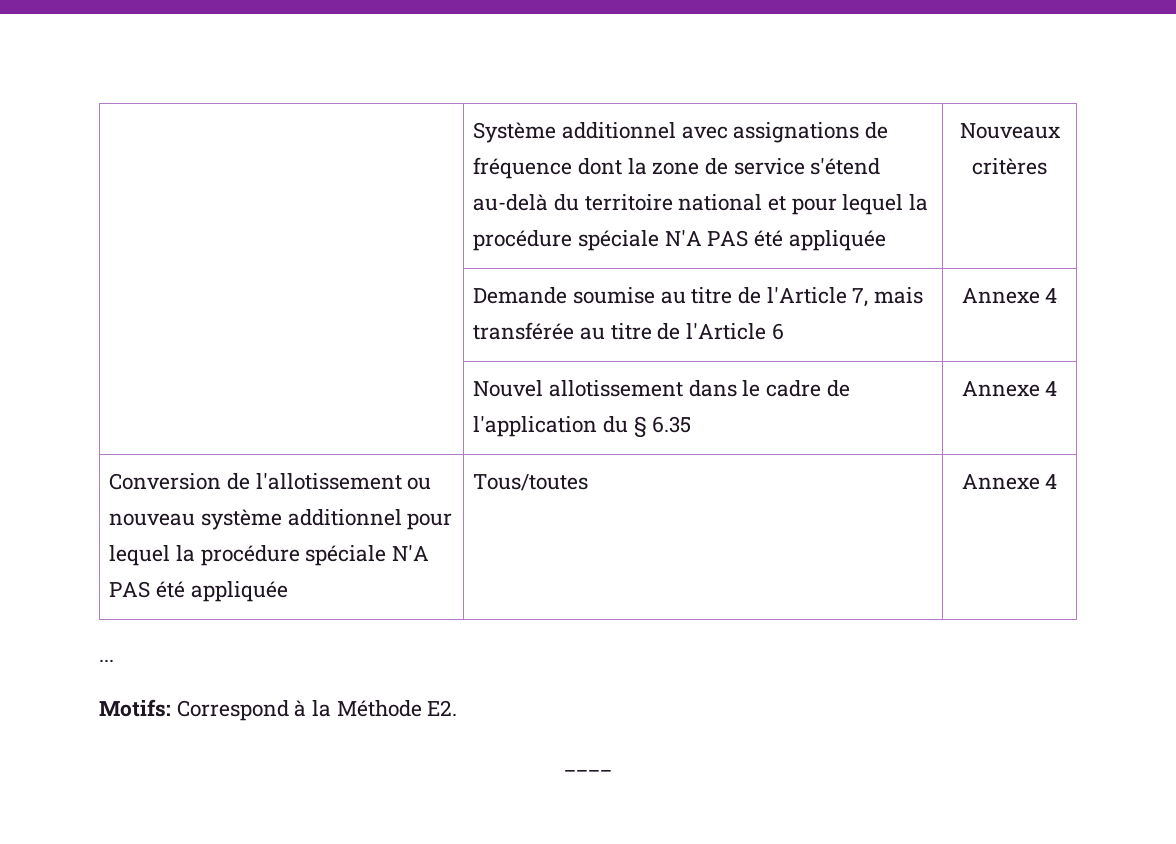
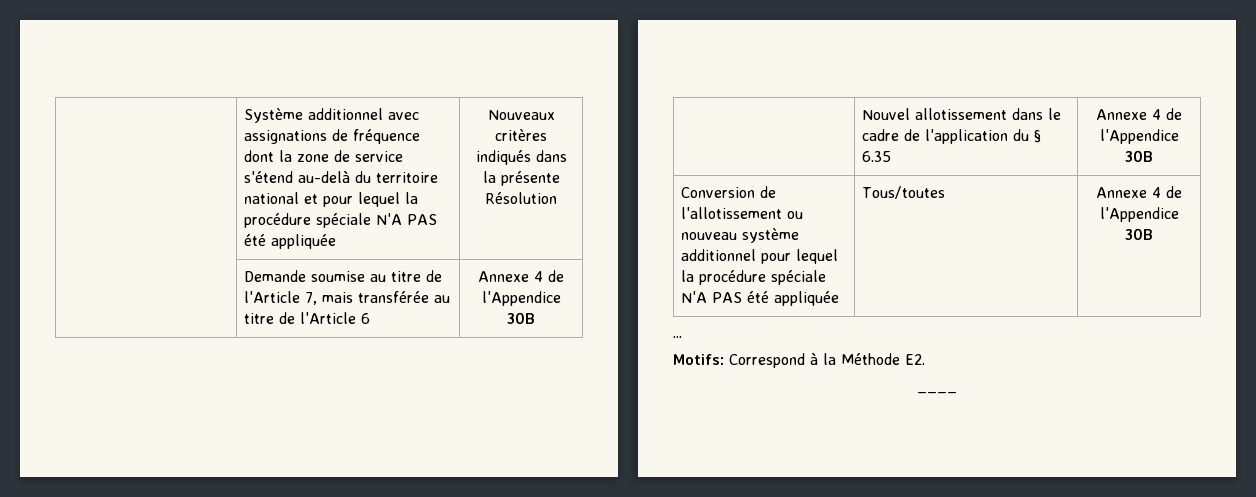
- | Système additionnel avec assignations de fréquence dont la zone de service s'étend au-delà du territoire national et pour lequel la procédure spéciale N'A PAS été appliquée | Nouveaux critères
+ | Système additionnel avec assignations de fréquence dont la zone de service s'étend au-delà du territoire national et pour lequel la procédure spéciale N'A PAS été appliquée | Nouveaux critères indiqués dans la présente Résolution
- | Demande soumise au titre de l'Article 7, mais transférée au titre de l'Article 6 | Annexe 4
+ | Demande soumise au titre de l'Article 7, mais transférée au titre de l'Article 6 | Annexe 4 de l'Appendice 30B
- | Nouvel allotissement dans le cadre de l'application du § 6.35 | Annexe 4
+ | Nouvel allotissement dans le cadre de l'application du § 6.35 | Annexe 4 de l'Appendice 30B
- Conversion de l'allotissement ou nouveau système additionnel pour lequel la procédure spéciale N'A PAS été appliquée | Tous/toutes | Annexe 4
+ Conversion de l'allotissement ou nouveau système additionnel pour lequel la procédure spéciale N'A PAS été appliquée | Tous/toutes | Annexe 4 de l'Appendice 30B

